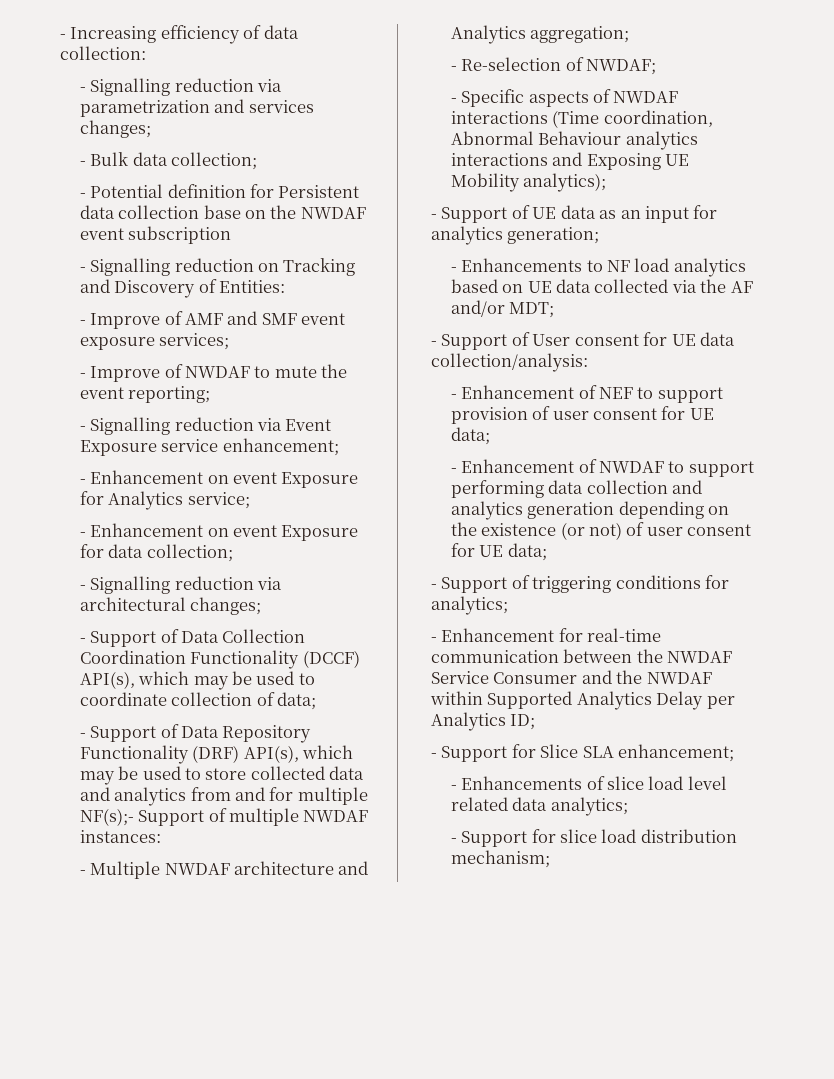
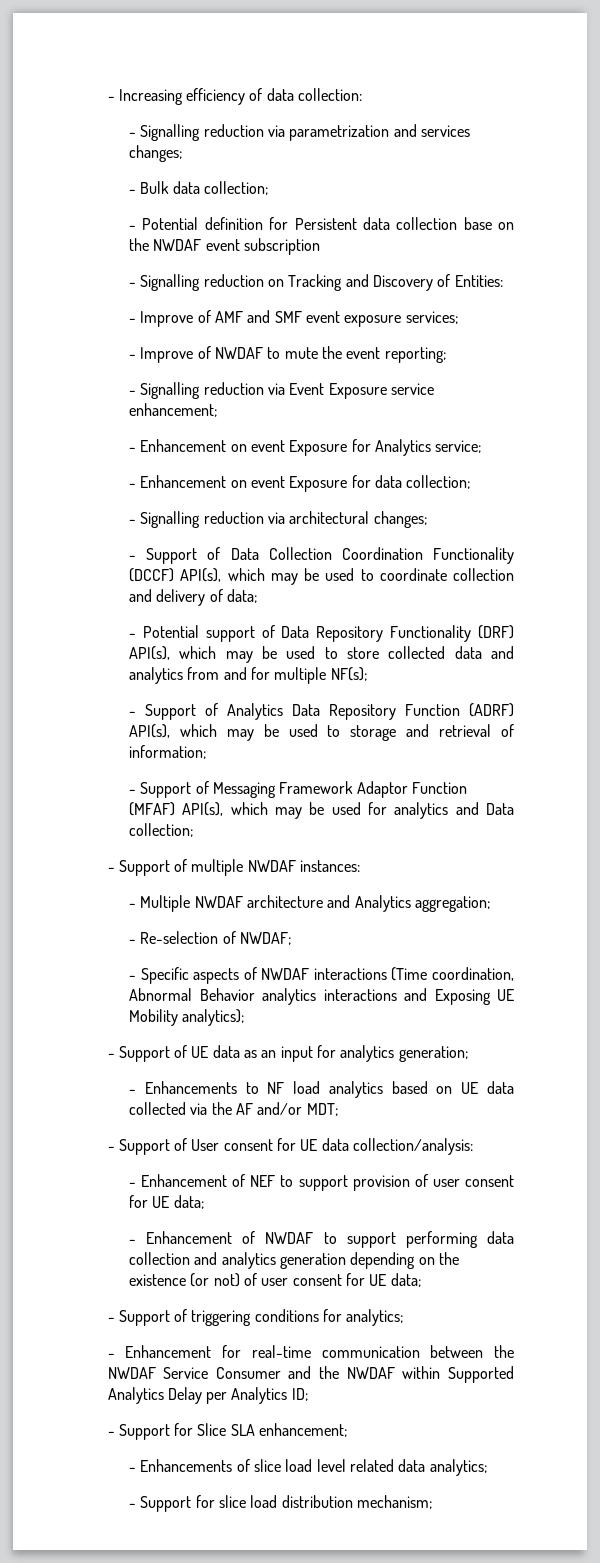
- - Support of Data Collection Coordination Functionality (DCCF) API(s), which may be used to coordinate collection of data;
+ - Support of Data Collection Coordination Functionality (DCCF) API(s), which may be used to coordinate collection and delivery of data;
- - Support of Data Repository Functionality (DRF) API(s), which may be used to store collected data and analytics from and for multiple NF(s);- Support of multiple NWDAF instances:
+ - Potential support of Data Repository Functionality (DRF) API(s), which may be used to store collected data and analytics from and for multiple NF(s);
+ - Support of Analytics Data Repository Function (ADRF) API(s), which may be used to storage and retrieval of information;
+ - Support of Messaging Framework Adaptor Function (MFAF) API(s), which may be used for analytics and Data collection;
+ - Support of multiple NWDAF instances:
- - Specific aspects of NWDAF interactions (Time coordination, Abnormal Behaviour analytics interactions and Exposing UE Mobility analytics);
+ - Specific aspects of NWDAF interactions (Time coordination, Abnormal Behavior analytics interactions and Exposing UE Mobility analytics);

